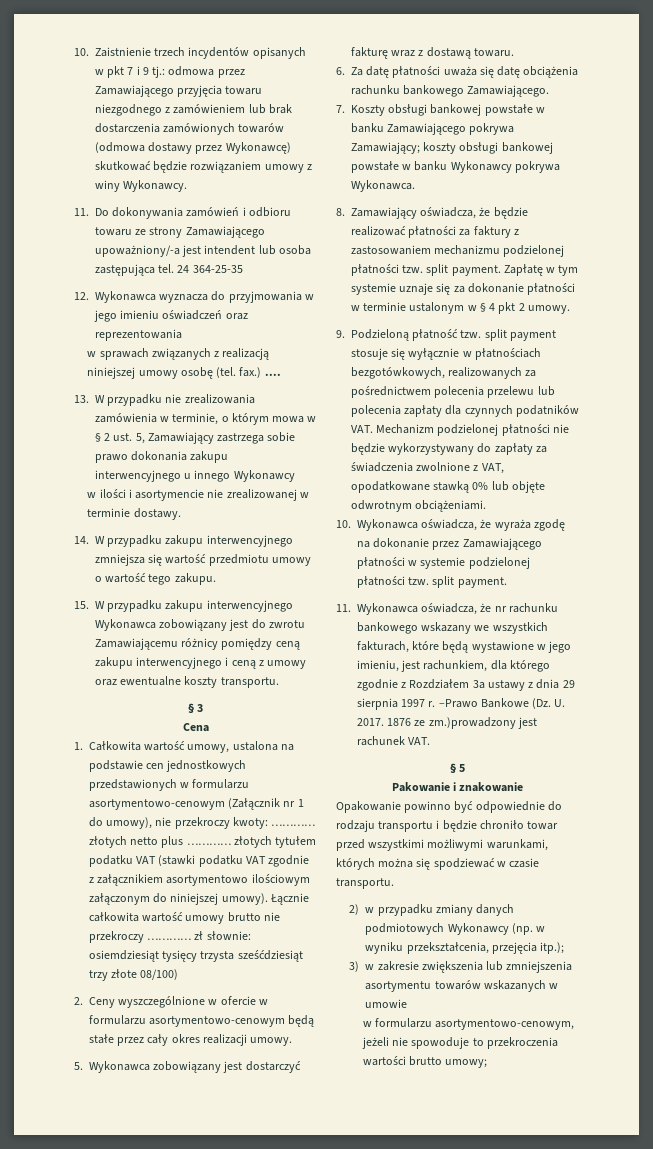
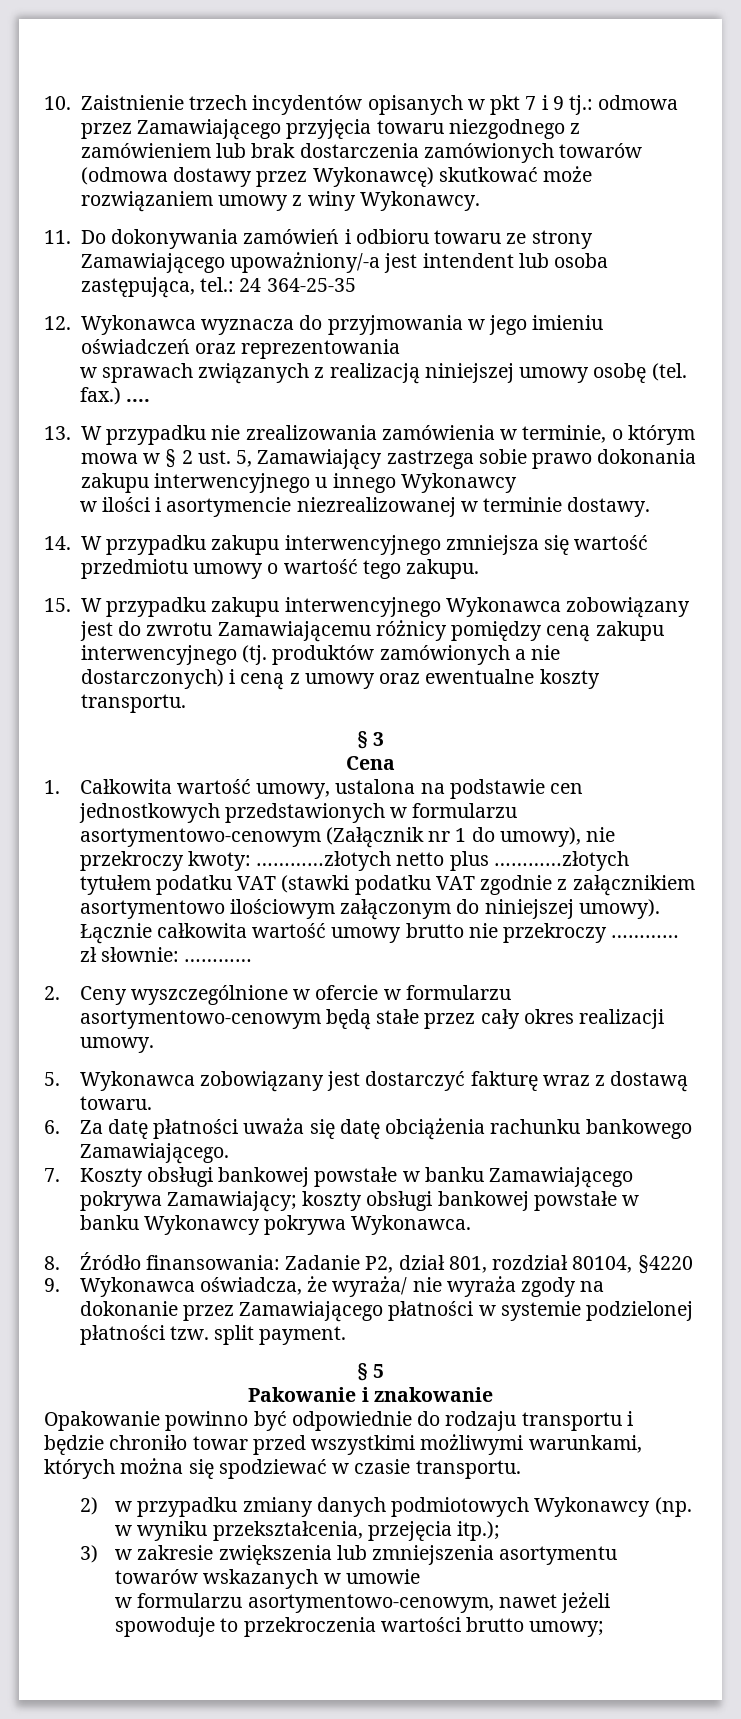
- 10. Zaistnienie trzech incydentów opisanych w pkt 7 i 9 tj.: odmowa przez Zamawiającego przyjęcia towaru niezgodnego z zamówieniem lub brak dostarczenia zamówionych towarów (odmowa dostawy przez Wykonawcę) skutkować będzie rozwiązaniem umowy z winy Wykonawcy.
+ 10. Zaistnienie trzech incydentów opisanych w pkt 7 i 9 tj.: odmowa przez Zamawiającego przyjęcia towaru niezgodnego z zamówieniem lub brak dostarczenia zamówionych towarów (odmowa dostawy przez Wykonawcę) skutkować może rozwiązaniem umowy z winy Wykonawcy.
- 11. Do dokonywania zamówień i odbioru towaru ze strony Zamawiającego upoważniony/-a jest intendent lub osoba zastępująca tel. 24 364-25-35
+ 11. Do dokonywania zamówień i odbioru towaru ze strony Zamawiającego upoważniony/-a jest intendent lub osoba zastępująca, tel.: 24 364-25-35
- w ilości i asortymencie nie zrealizowanej w terminie dostawy.
+ w ilości i asortymencie niezrealizowanej w terminie dostawy.
- 15. W przypadku zakupu interwencyjnego Wykonawca zobowiązany jest do zwrotu Zamawiającemu różnicy pomiędzy ceną zakupu interwencyjnego i ceną z umowy oraz ewentualne koszty transportu.
+ 15. W przypadku zakupu interwencyjnego Wykonawca zobowiązany jest do zwrotu Zamawiającemu różnicy pomiędzy ceną zakupu interwencyjnego (tj. produktów zamówionych a nie dostarczonych) i ceną z umowy oraz ewentualne koszty transportu.
- 1. Całkowita wartość umowy, ustalona na podstawie cen jednostkowych przedstawionych w formularzu asortymentowo-cenowym (Załącznik nr 1 do umowy), nie przekroczy kwoty: ………… złotych netto plus ………… złotych tytułem podatku VAT (stawki podatku VAT zgodnie z załącznikiem asortymentowo ilościowym załączonym do niniejszej umowy).
+ 1. Całkowita wartość umowy, ustalona na podstawie cen jednostkowych przedstawionych w formularzu asortymentowo-cenowym (Załącznik nr 1 do umowy), nie przekroczy kwoty: …………złotych netto plus …………złotych tytułem podatku VAT (stawki podatku VAT zgodnie z załącznikiem asortymentowo ilościowym załączonym do niniejszej umowy).
- Łącznie całkowita wartość umowy brutto nie przekroczy ………… zł słownie: osiemdziesiąt tysięcy trzysta sześćdziesiąt trzy złote 08/100)
+ Łącznie całkowita wartość umowy brutto nie przekroczy ………… zł słownie: …………
- 8. Zamawiający oświadcza, że będzie realizować płatności za faktury z zastosowaniem mechanizmu podzielonej płatności tzw. split payment. Zapłatę w tym systemie uznaje się za dokonanie płatności w terminie ustalonym w § 4 pkt 2 umowy.
- 9. Podzieloną płatność tzw. split payment stosuje się wyłącznie w płatnościach bezgotówkowych, realizowanych za pośrednictwem polecenia przelewu lub polecenia zapłaty dla czynnych podatników VAT. Mechanizm podzielonej płatności nie będzie wykorzystywany do zapłaty za świadczenia zwolnione z VAT, opodatkowane stawką 0% lub objęte odwrotnym obciążeniami.
- 10. Wykonawca oświadcza, że wyraża zgodę na dokonanie przez Zamawiającego płatności w systemie podzielonej płatności tzw. split payment.
+ 8. Źródło finansowania: Zadanie P2, dział 801, rozdział 80104, §4220
+ 9. Wykonawca oświadcza, że wyraża/ nie wyraża zgody na dokonanie przez Zamawiającego płatności w systemie podzielonej płatności tzw. split payment.
- 11. Wykonawca oświadcza, że nr rachunku bankowego wskazany we wszystkich fakturach, które będą wystawione w jego imieniu, jest rachunkiem, dla którego zgodnie z Rozdziałem 3a ustawy z dnia 29 sierpnia 1997 r. –Prawo Bankowe (Dz. U. 2017. 1876 ze zm.)prowadzony jest rachunek VAT.
- w formularzu asortymentowo-cenowym, jeżeli nie spowoduje to przekroczenia wartości brutto umowy;
+ w formularzu asortymentowo-cenowym, nawet jeżeli spowoduje to przekroczenia wartości brutto umowy;

